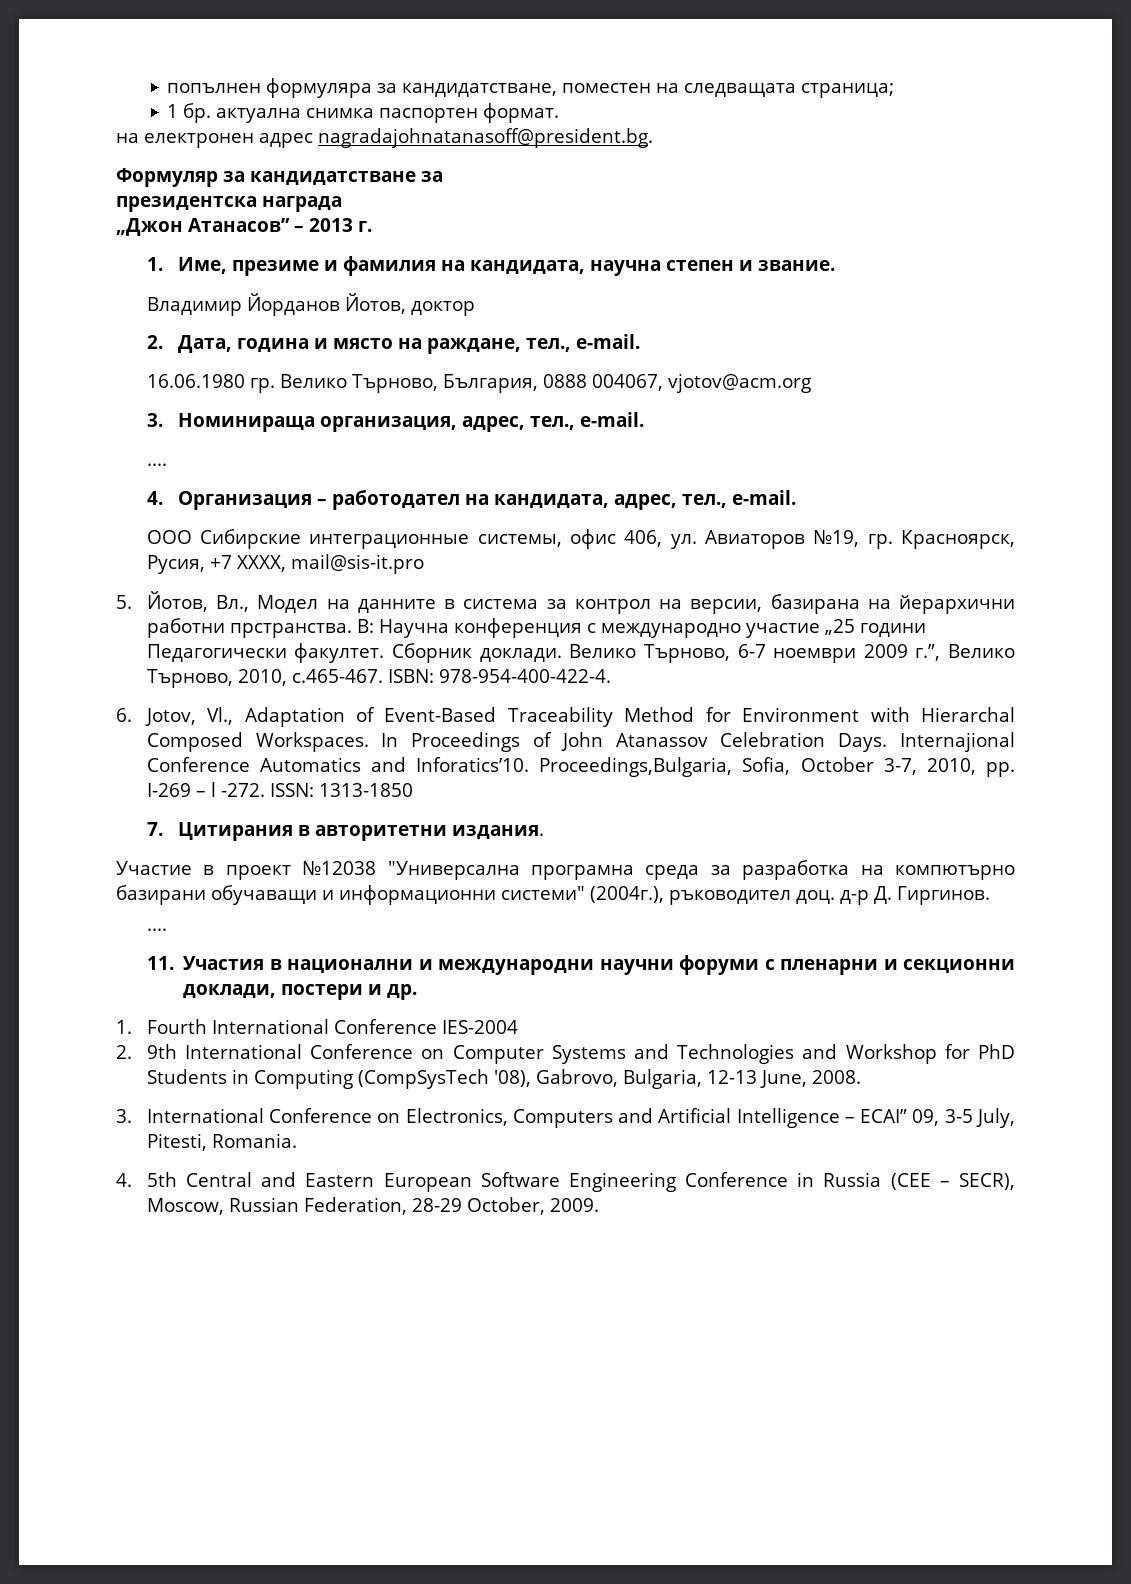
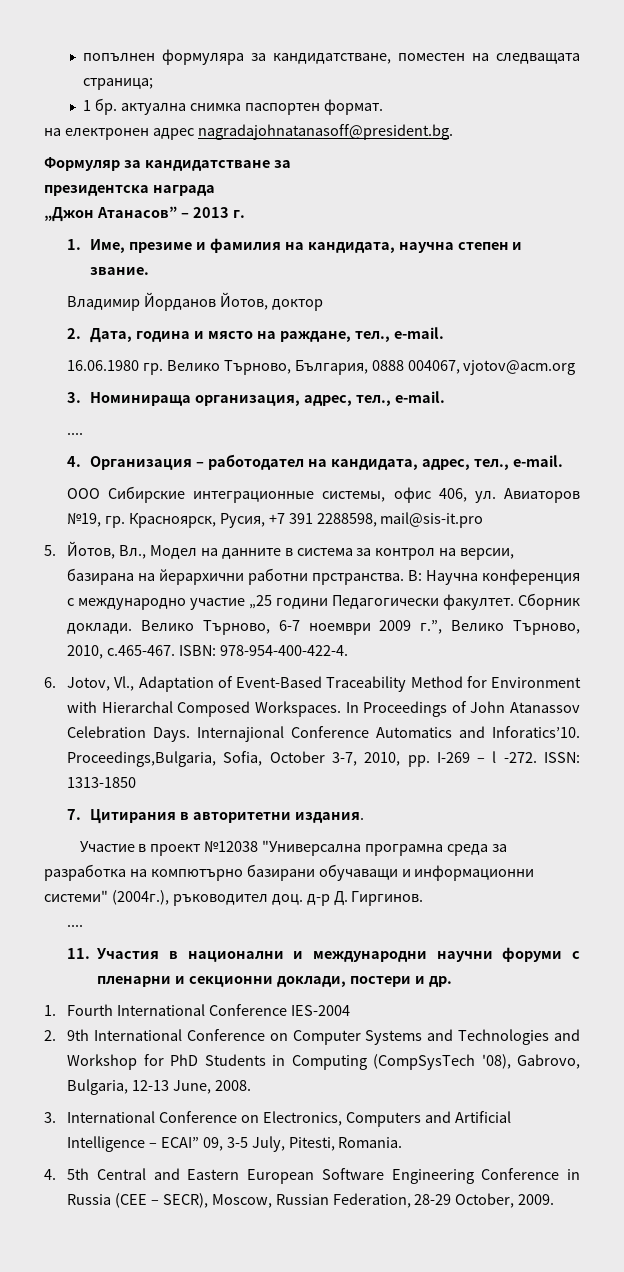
- Красноярск, Русия, +7 XXXX, mail@sis-it.pro
+ Красноярск, Русия, +7 391 2288598, mail@sis-it.pro

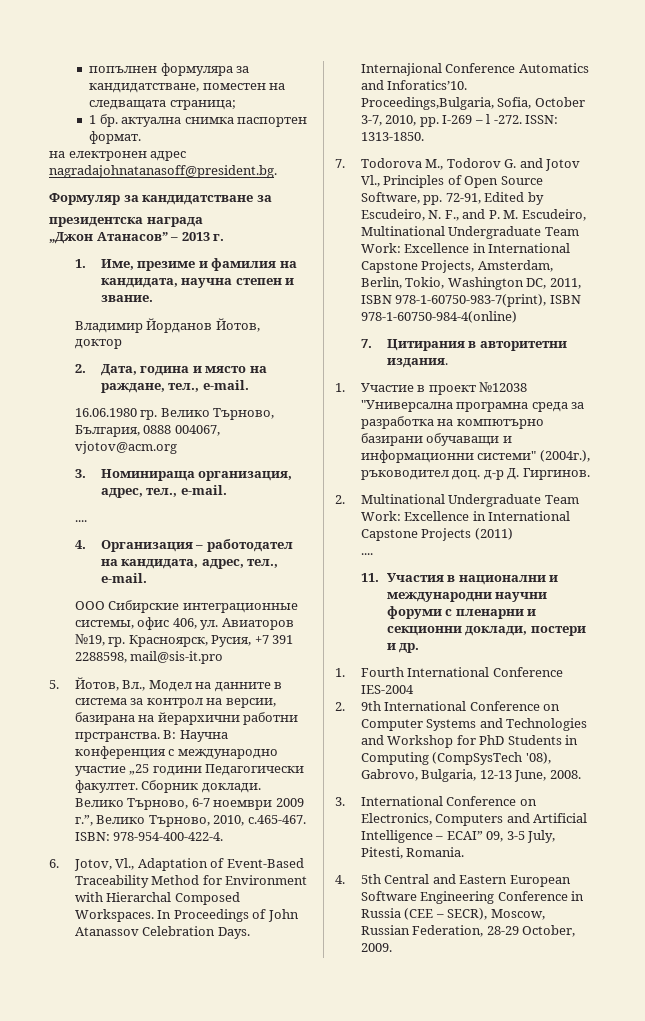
- ISSN: 1313-1850
+ ISSN: 1313-1850.
+ 7. Todorova M., Todorov G. and Jotov Vl., Principles of Open Source Software, pp. 72-91, Edited by Escudeiro, N. F., and P. M. Escudeiro, Multinational Undergraduate Team Work: Excellence in International Capstone Projects, Amsterdam, Berlin, Tokio, Washington DC, 2011, ISBN 978-1-60750-983-7(print), ISBN 978-1-60750-984-4(online)
- Участие в проект №12038 "Универсална програмна среда за разработка на компютърно базирани обучаващи и информационни системи" (2004г.), ръководител доц. д-р Д. Гиргинов.
+ 1. Участие в проект №12038 "Универсална програмна среда за разработка на компютърно базирани обучаващи и информационни системи" (2004г.), ръководител доц. д-р Д. Гиргинов.
+ 2. Multinational Undergraduate Team Work: Excellence in International Capstone Projects (2011)

